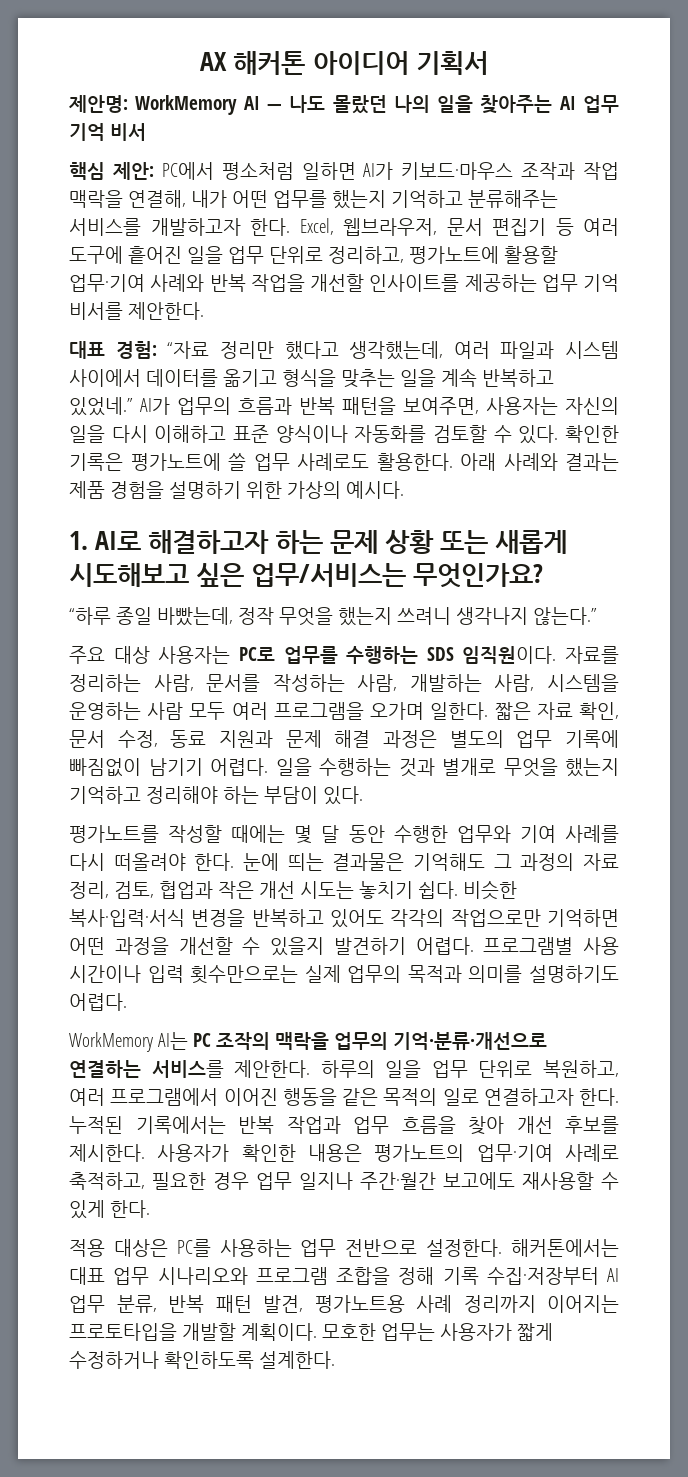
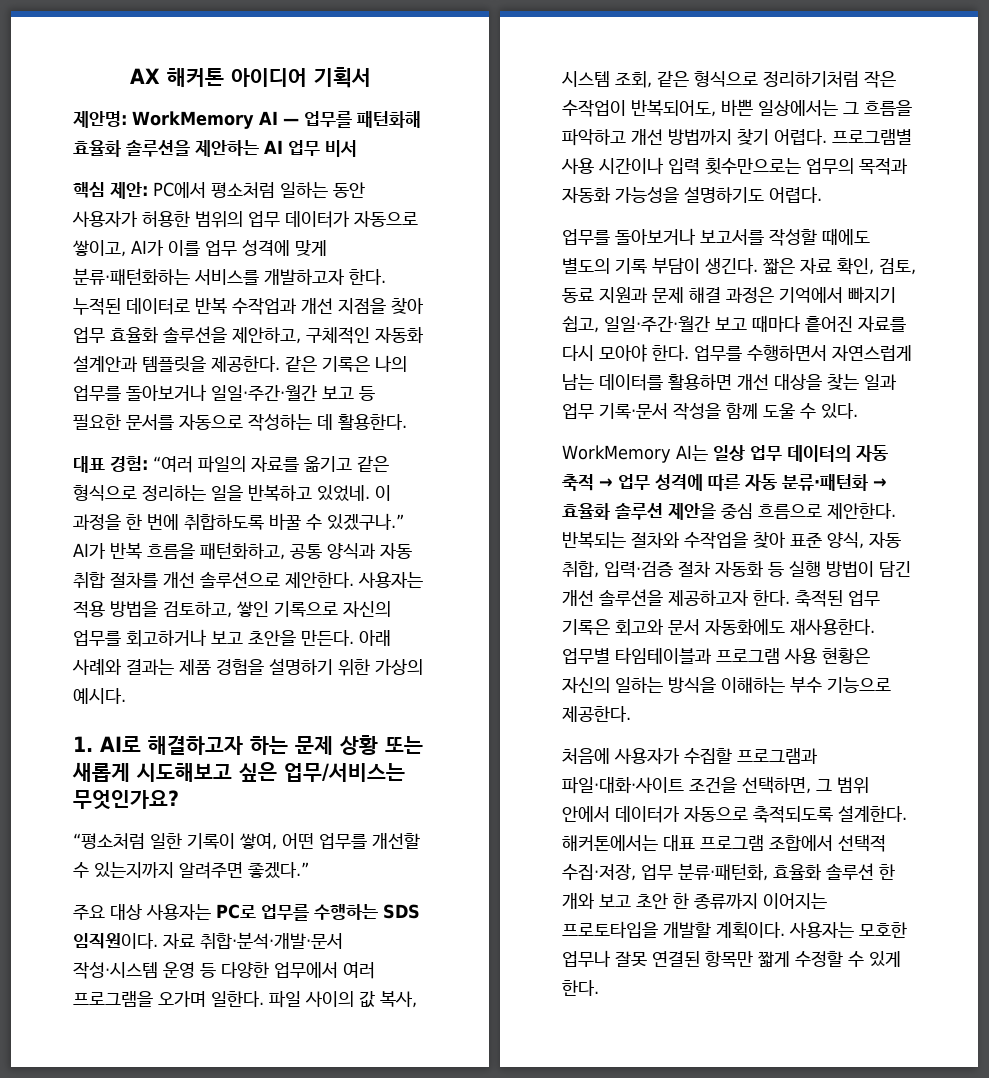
- 제안명: WorkMemory AI — 나도 몰랐던 나의 일을 찾아주는 AI 업무 기억 비서
+ 제안명: WorkMemory AI — 업무를 패턴화해 효율화 솔루션을 제안하는 AI 업무 비서
- 핵심 제안: PC에서 평소처럼 일하면 AI가 키보드·마우스 조작과 작업 맥락을 연결해, 내가 어떤 업무를 했는지 기억하고 분류해주는 서비스를 개발하고자 한다. Excel, 웹브라우저, 문서 편집기 등 여러 도구에 흩어진 일을 업무 단위로 정리하고, 평가노트에 활용할 업무·기여 사례와 반복 작업을 개선할 인사이트를 제공하는 업무 기억 비서를 제안한다.
- 대표 경험: “자료 정리만 했다고 생각했는데, 여러 파일과 시스템 사이에서 데이터를 옮기고 형식을 맞추는 일을 계속 반복하고 있었네.” AI가 업무의 흐름과 반복 패턴을 보여주면, 사용자는 자신의 일을 다시 이해하고 표준 양식이나 자동화를 검토할 수 있다. 확인한 기록은 평가노트에 쓸 업무 사례로도 활용한다.
+ 핵심 제안: PC에서 평소처럼 일하는 동안 사용자가 허용한 범위의 업무 데이터가 자동으로 쌓이고, AI가 이를 업무 성격에 맞게 분류·패턴화하는 서비스를 개발하고자 한다. 누적된 데이터로 반복 수작업과 개선 지점을 찾아 업무 효율화 솔루션을 제안하고, 구체적인 자동화 설계안과 템플릿을 제공한다. 같은 기록은 나의 업무를 돌아보거나 일일·주간·월간 보고 등 필요한 문서를 자동으로 작성하는 데 활용한다.
+ 대표 경험: “여러 파일의 자료를 옮기고 같은 형식으로 정리하는 일을 반복하고 있었네. 이 과정을 한 번에 취합하도록 바꿀 수 있겠구나.” AI가 반복 흐름을 패턴화하고, 공통 양식과 자동 취합 절차를 개선 솔루션으로 제안한다. 사용자는 적용 방법을 검토하고, 쌓인 기록으로 자신의 업무를 회고하거나 보고 초안을 만든다.
- “하루 종일 바빴는데, 정작 무엇을 했는지 쓰려니 생각나지 않는다.”
+ “평소처럼 일한 기록이 쌓여, 어떤 업무를 개선할 수 있는지까지 알려주면 좋겠다.”
- 자료를 정리하는 사람, 문서를 작성하는 사람, 개발하는 사람, 시스템을 운영하는 사람 모두 여러 프로그램을 오가며 일한다. 짧은 자료 확인, 문서 수정, 동료 지원과 문제 해결 과정은 별도의 업무 기록에 빠짐없이 남기기 어렵다. 일을 수행하는 것과 별개로 무엇을 했는지 기억하고 정리해야 하는 부담이 있다.
- 평가노트를 작성할 때에는 몇 달 동안 수행한 업무와 기여 사례를 다시 떠올려야 한다. 눈에 띄는 결과물은 기억해도 그 과정의 자료 정리, 검토, 협업과 작은 개선 시도는 놓치기 쉽다. 비슷한 복사·입력·서식 변경을 반복하고 있어도 각각의 작업으로만 기억하면 어떤 과정을 개선할 수 있을지 발견하기 어렵다.
+ 자료 취합·분석·개발·문서 작성·시스템 운영 등 다양한 업무에서 여러 프로그램을 오가며 일한다. 파일 사이의 값 복사, 시스템 조회, 같은 형식으로 정리하기처럼 작은 수작업이 반복되어도, 바쁜 일상에서는 그 흐름을 파악하고 개선 방법까지 찾기 어렵다.
- 프로그램별 사용 시간이나 입력 횟수만으로는 실제 업무의 목적과 의미를 설명하기도 어렵다.
+ 프로그램별 사용 시간이나 입력 횟수만으로는 업무의 목적과 자동화 가능성을 설명하기도 어렵다.
- WorkMemory AI는 PC 조작의 맥락을 업무의 기억·분류·개선으로 연결하는 서비스를 제안한다. 하루의 일을 업무 단위로 복원하고, 여러 프로그램에서 이어진 행동을 같은 목적의 일로 연결하고자 한다. 누적된 기록에서는 반복 작업과 업무 흐름을 찾아 개선 후보를 제시한다. 사용자가 확인한 내용은 평가노트의 업무·기여 사례로 축적하고, 필요한 경우 업무 일지나 주간·월간 보고에도 재사용할 수 있게 한다.
- 적용 대상은 PC를 사용하는 업무 전반으로 설정한다. 해커톤에서는 대표 업무 시나리오와 프로그램 조합을 정해 기록 수집·저장부터 AI 업무 분류, 반복 패턴 발견, 평가노트용 사례 정리까지 이어지는 프로토타입을 개발할 계획이다. 모호한 업무는 사용자가 짧게 수정하거나 확인하도록 설계한다.
+ 업무를 돌아보거나 보고서를 작성할 때에도 별도의 기록 부담이 생긴다. 짧은 자료 확인, 검토, 동료 지원과 문제 해결 과정은 기억에서 빠지기 쉽고, 일일·주간·월간 보고 때마다 흩어진 자료를 다시 모아야 한다. 업무를 수행하면서 자연스럽게 남는 데이터를 활용하면 개선 대상을 찾는 일과 업무 기록·문서 작성을 함께 도울 수 있다.
+ WorkMemory AI는 일상 업무 데이터의 자동 축적 → 업무 성격에 따른 자동 분류·패턴화 → 효율화 솔루션 제안을 중심 흐름으로 제안한다. 반복되는 절차와 수작업을 찾아 표준 양식, 자동 취합, 입력·검증 절차 자동화 등 실행 방법이 담긴 개선 솔루션을 제공하고자 한다. 축적된 업무 기록은 회고와 문서 자동화에도 재사용한다. 업무별 타임테이블과 프로그램 사용 현황은 자신의 일하는 방식을 이해하는 부수 기능으로 제공한다.
+ 처음에 사용자가 수집할 프로그램과 파일·대화·사이트 조건을 선택하면, 그 범위 안에서 데이터가 자동으로 축적되도록 설계한다. 해커톤에서는 대표 프로그램 조합에서 선택적 수집·저장, 업무 분류·패턴화, 효율화 솔루션 한 개와 보고 초안 한 종류까지 이어지는 프로토타입을 개발할 계획이다. 사용자는 모호한 업무나 잘못 연결된 항목만 짧게 수정할 수 있게 한다.

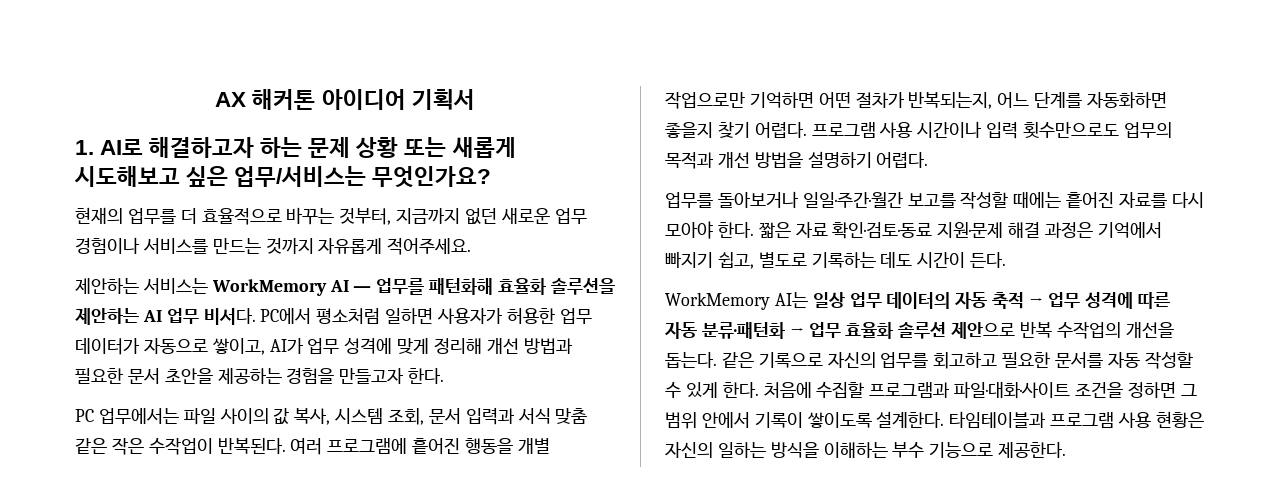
- 제안명: WorkMemory AI — 업무를 패턴화해 효율화 솔루션을 제안하는 AI 업무 비서
- 핵심 제안: PC에서 평소처럼 일하는 동안 사용자가 허용한 범위의 업무 데이터가 자동으로 쌓이고, AI가 이를 업무 성격에 맞게 분류·패턴화하는 서비스를 개발하고자 한다. 누적된 데이터로 반복 수작업과 개선 지점을 찾아 업무 효율화 솔루션을 제안하고, 구체적인 자동화 설계안과 템플릿을 제공한다. 같은 기록은 나의 업무를 돌아보거나 일일·주간·월간 보고 등 필요한 문서를 자동으로 작성하는 데 활용한다.
- 대표 경험: “여러 파일의 자료를 옮기고 같은 형식으로 정리하는 일을 반복하고 있었네. 이 과정을 한 번에 취합하도록 바꿀 수 있겠구나.” AI가 반복 흐름을 패턴화하고, 공통 양식과 자동 취합 절차를 개선 솔루션으로 제안한다. 사용자는 적용 방법을 검토하고, 쌓인 기록으로 자신의 업무를 회고하거나 보고 초안을 만든다. 아래 사례와 결과는 제품 경험을 설명하기 위한 가상의 예시다.
- “평소처럼 일한 기록이 쌓여, 어떤 업무를 개선할 수 있는지까지 알려주면 좋겠다.”
- 주요 대상 사용자는 PC로 업무를 수행하는 SDS 임직원이다. 자료 취합·분석·개발·문서 작성·시스템 운영 등 다양한 업무에서 여러 프로그램을 오가며 일한다. 파일 사이의 값 복사, 시스템 조회, 같은 형식으로 정리하기처럼 작은 수작업이 반복되어도, 바쁜 일상에서는 그 흐름을 파악하고 개선 방법까지 찾기 어렵다.
+ 현재의 업무를 더 효율적으로 바꾸는 것부터, 지금까지 없던 새로운 업무 경험이나 서비스를 만드는 것까지 자유롭게 적어주세요.
+ 제안하는 서비스는 WorkMemory AI — 업무를 패턴화해 효율화 솔루션을 제안하는 AI 업무 비서다. PC에서 평소처럼 일하면 사용자가 허용한 업무 데이터가 자동으로 쌓이고, AI가 업무 성격에 맞게 정리해 개선 방법과 필요한 문서 초안을 제공하는 경험을 만들고자 한다.
+ PC 업무에서는 파일 사이의 값 복사, 시스템 조회, 문서 입력과 서식 맞춤 같은 작은 수작업이 반복된다. 여러 프로그램에 흩어진 행동을 개별 작업으로만 기억하면 어떤 절차가 반복되는지, 어느 단계를 자동화하면 좋을지 찾기 어렵다.
- 프로그램별 사용 시간이나 입력 횟수만으로는 업무의 목적과 자동화 가능성을 설명하기도 어렵다.
+ 프로그램 사용 시간이나 입력 횟수만으로도 업무의 목적과 개선 방법을 설명하기 어렵다.
- 업무를 돌아보거나 보고서를 작성할 때에도 별도의 기록 부담이 생긴다. 짧은 자료 확인, 검토, 동료 지원과 문제 해결 과정은 기억에서 빠지기 쉽고, 일일·주간·월간 보고 때마다 흩어진 자료를 다시 모아야 한다. 업무를 수행하면서 자연스럽게 남는 데이터를 활용하면 개선 대상을 찾는 일과 업무 기록·문서 작성을 함께 도울 수 있다.
+ 업무를 돌아보거나 일일·주간·월간 보고를 작성할 때에는 흩어진 자료를 다시 모아야 한다. 짧은 자료 확인·검토·동료 지원·문제 해결 과정은 기억에서 빠지기 쉽고, 별도로 기록하는 데도 시간이 든다.
- WorkMemory AI는 일상 업무 데이터의 자동 축적 → 업무 성격에 따른 자동 분류·패턴화 → 효율화 솔루션 제안을 중심 흐름으로 제안한다. 반복되는 절차와 수작업을 찾아 표준 양식, 자동 취합, 입력·검증 절차 자동화 등 실행 방법이 담긴 개선 솔루션을 제공하고자 한다. 축적된 업무 기록은 회고와 문서 자동화에도 재사용한다. 업무별 타임테이블과 프로그램 사용 현황은 자신의 일하는 방식을 이해하는 부수 기능으로 제공한다.
+ WorkMemory AI는 일상 업무 데이터의 자동 축적 → 업무 성격에 따른 자동 분류·패턴화 → 업무 효율화 솔루션 제안으로 반복 수작업의 개선을 돕는다. 같은 기록으로 자신의 업무를 회고하고 필요한 문서를 자동 작성할 수 있게 한다. 처음에 수집할 프로그램과 파일·대화·사이트 조건을 정하면 그 범위 안에서 기록이 쌓이도록 설계한다. 타임테이블과 프로그램 사용 현황은 자신의 일하는 방식을 이해하는 부수 기능으로 제공한다.
- 처음에 사용자가 수집할 프로그램과 파일·대화·사이트 조건을 선택하면, 그 범위 안에서 데이터가 자동으로 축적되도록 설계한다. 해커톤에서는 대표 프로그램 조합에서 선택적 수집·저장, 업무 분류·패턴화, 효율화 솔루션 한 개와 보고 초안 한 종류까지 이어지는 프로토타입을 개발할 계획이다. 사용자는 모호한 업무나 잘못 연결된 항목만 짧게 수정할 수 있게 한다.

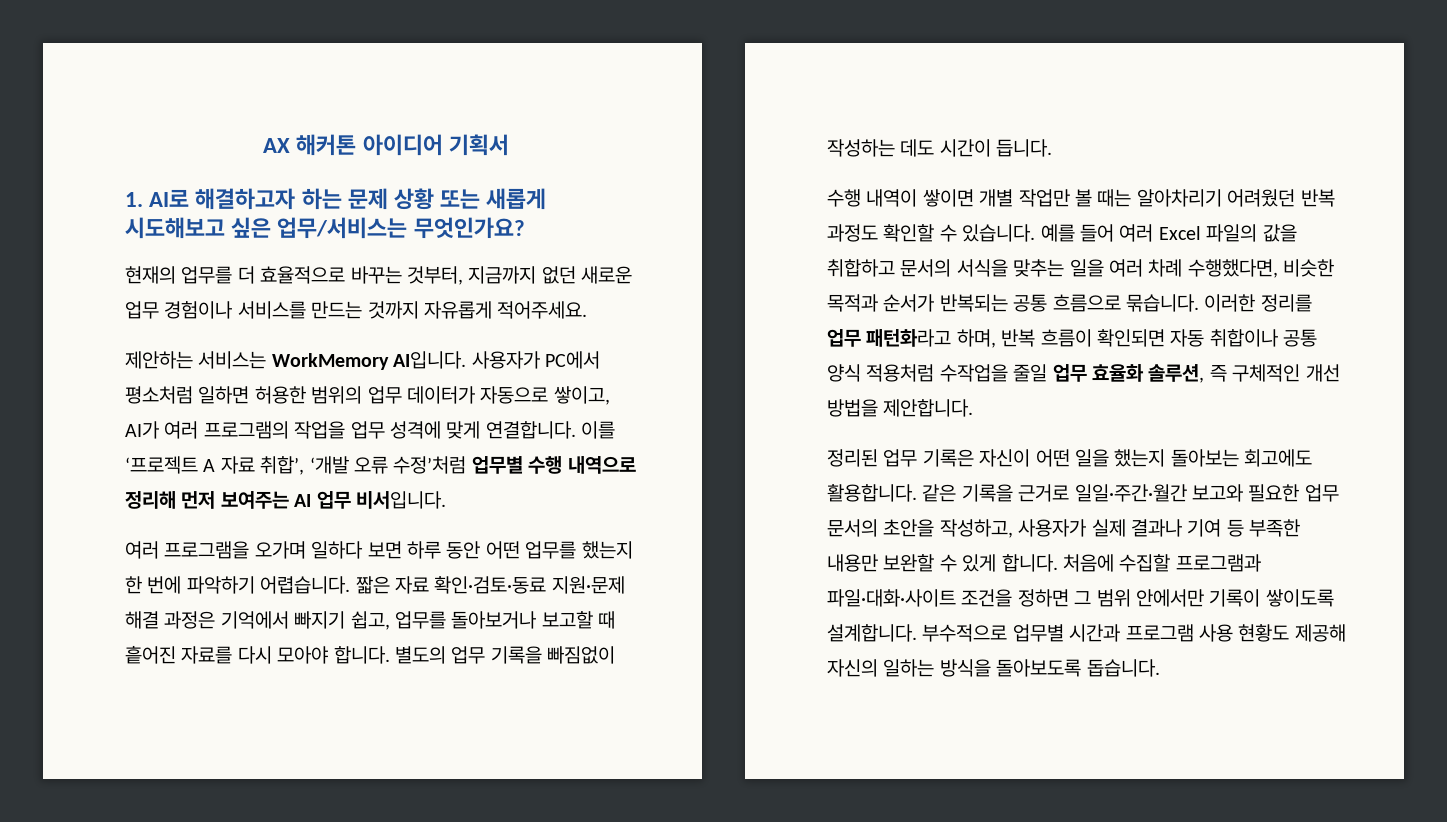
- 제안하는 서비스는 WorkMemory AI — 업무를 패턴화해 효율화 솔루션을 제안하는 AI 업무 비서다. PC에서 평소처럼 일하면 사용자가 허용한 업무 데이터가 자동으로 쌓이고, AI가 업무 성격에 맞게 정리해 개선 방법과 필요한 문서 초안을 제공하는 경험을 만들고자 한다.
- PC 업무에서는 파일 사이의 값 복사, 시스템 조회, 문서 입력과 서식 맞춤 같은 작은 수작업이 반복된다. 여러 프로그램에 흩어진 행동을 개별 작업으로만 기억하면 어떤 절차가 반복되는지, 어느 단계를 자동화하면 좋을지 찾기 어렵다. 프로그램 사용 시간이나 입력 횟수만으로도 업무의 목적과 개선 방법을 설명하기 어렵다.
- 업무를 돌아보거나 일일·주간·월간 보고를 작성할 때에는 흩어진 자료를 다시 모아야 한다.
+ 제안하는 서비스는 WorkMemory AI입니다. 사용자가 PC에서 평소처럼 일하면 허용한 범위의 업무 데이터가 자동으로 쌓이고, AI가 여러 프로그램의 작업을 업무 성격에 맞게 연결합니다. 이를 ‘프로젝트 A 자료 취합’, ‘개발 오류 수정’처럼 업무별 수행 내역으로 정리해 먼저 보여주는 AI 업무 비서입니다.
+ 여러 프로그램을 오가며 일하다 보면 하루 동안 어떤 업무를 했는지 한 번에 파악하기 어렵습니다.
- 짧은 자료 확인·검토·동료 지원·문제 해결 과정은 기억에서 빠지기 쉽고, 별도로 기록하는 데도 시간이 든다.
- WorkMemory AI는 일상 업무 데이터의 자동 축적 → 업무 성격에 따른 자동 분류·패턴화 → 업무 효율화 솔루션 제안으로 반복 수작업의 개선을 돕는다. 같은 기록으로 자신의 업무를 회고하고 필요한 문서를 자동 작성할 수 있게 한다.
+ 짧은 자료 확인·검토·동료 지원·문제 해결 과정은 기억에서 빠지기 쉽고, 업무를 돌아보거나 보고할 때 흩어진 자료를 다시 모아야 합니다. 별도의 업무 기록을 빠짐없이 작성하는 데도 시간이 듭니다.
+ 수행 내역이 쌓이면 개별 작업만 볼 때는 알아차리기 어려웠던 반복 과정도 확인할 수 있습니다. 예를 들어 여러 Excel 파일의 값을 취합하고 문서의 서식을 맞추는 일을 여러 차례 수행했다면, 비슷한 목적과 순서가 반복되는 공통 흐름으로 묶습니다. 이러한 정리를 업무 패턴화라고 하며, 반복 흐름이 확인되면 자동 취합이나 공통 양식 적용처럼 수작업을 줄일 업무 효율화 솔루션, 즉 구체적인 개선 방법을 제안합니다.
+ 정리된 업무 기록은 자신이 어떤 일을 했는지 돌아보는 회고에도 활용합니다. 같은 기록을 근거로 일일·주간·월간 보고와 필요한 업무 문서의 초안을 작성하고, 사용자가 실제 결과나 기여 등 부족한 내용만 보완할 수 있게 합니다.
- 처음에 수집할 프로그램과 파일·대화·사이트 조건을 정하면 그 범위 안에서 기록이 쌓이도록 설계한다. 타임테이블과 프로그램 사용 현황은 자신의 일하는 방식을 이해하는 부수 기능으로 제공한다.
+ 처음에 수집할 프로그램과 파일·대화·사이트 조건을 정하면 그 범위 안에서만 기록이 쌓이도록 설계합니다. 부수적으로 업무별 시간과 프로그램 사용 현황도 제공해 자신의 일하는 방식을 돌아보도록 돕습니다.

